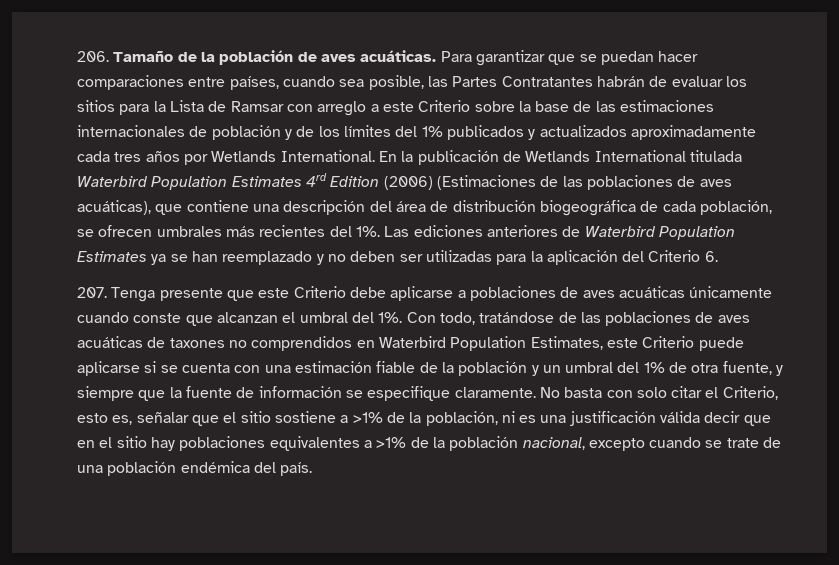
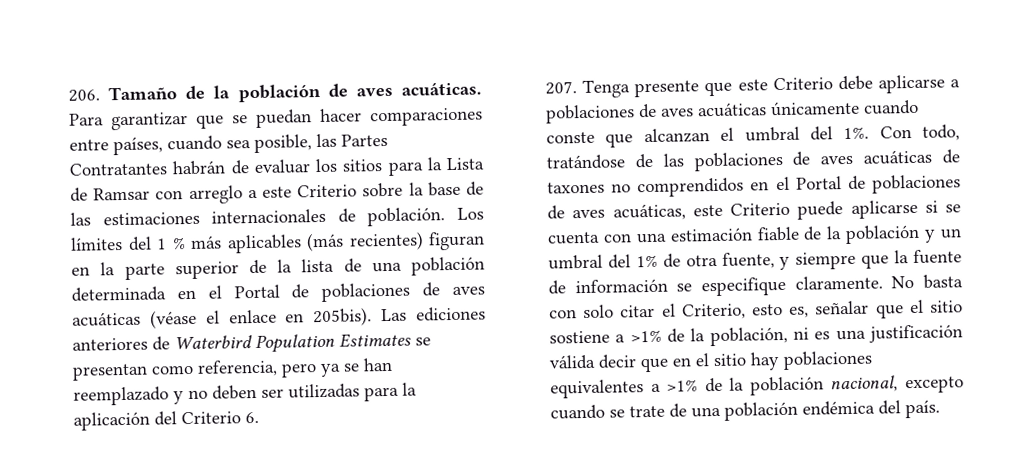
- Para garantizar que se puedan hacer comparaciones entre países, cuando sea posible, las Partes Contratantes habrán de evaluar los sitios para la Lista de Ramsar con arreglo a este Criterio sobre la base de las estimaciones internacionales de población y de los límites del 1% publicados y actualizados aproximadamente cada tres años por Wetlands International. En la publicación de Wetlands International titulada Waterbird Population Estimates 4rd Edition (2006) (Estimaciones de las poblaciones de aves acuáticas), que contiene una descripción del área de distribución biogeográfica de cada población, se ofrecen umbrales más recientes del 1%.
+ Para garantizar que se puedan hacer comparaciones entre países, cuando sea posible, las Partes Contratantes habrán de evaluar los sitios para la Lista de Ramsar con arreglo a este Criterio sobre la base de las estimaciones internacionales de población. Los límites del 1 % más aplicables (más recientes) figuran en la parte superior de la lista de una población determinada en el Portal de poblaciones de aves acuáticas (véase el enlace en 205bis).
- Las ediciones anteriores de Waterbird Population Estimates ya se han reemplazado y no deben ser utilizadas para la aplicación del Criterio 6.
+ Las ediciones anteriores de Waterbird Population Estimates se presentan como referencia, pero ya se han reemplazado y no deben ser utilizadas para la aplicación del Criterio 6.
- Con todo, tratándose de las poblaciones de aves acuáticas de taxones no comprendidos en Waterbird Population Estimates, este Criterio puede aplicarse si se cuenta con una estimación fiable de la población y un umbral del 1% de otra fuente, y siempre que la fuente de información se especifique claramente.
+ Con todo, tratándose de las poblaciones de aves acuáticas de taxones no comprendidos en el Portal de poblaciones de aves acuáticas, este Criterio puede aplicarse si se cuenta con una estimación fiable de la población y un umbral del 1% de otra fuente, y siempre que la fuente de información se especifique claramente.

